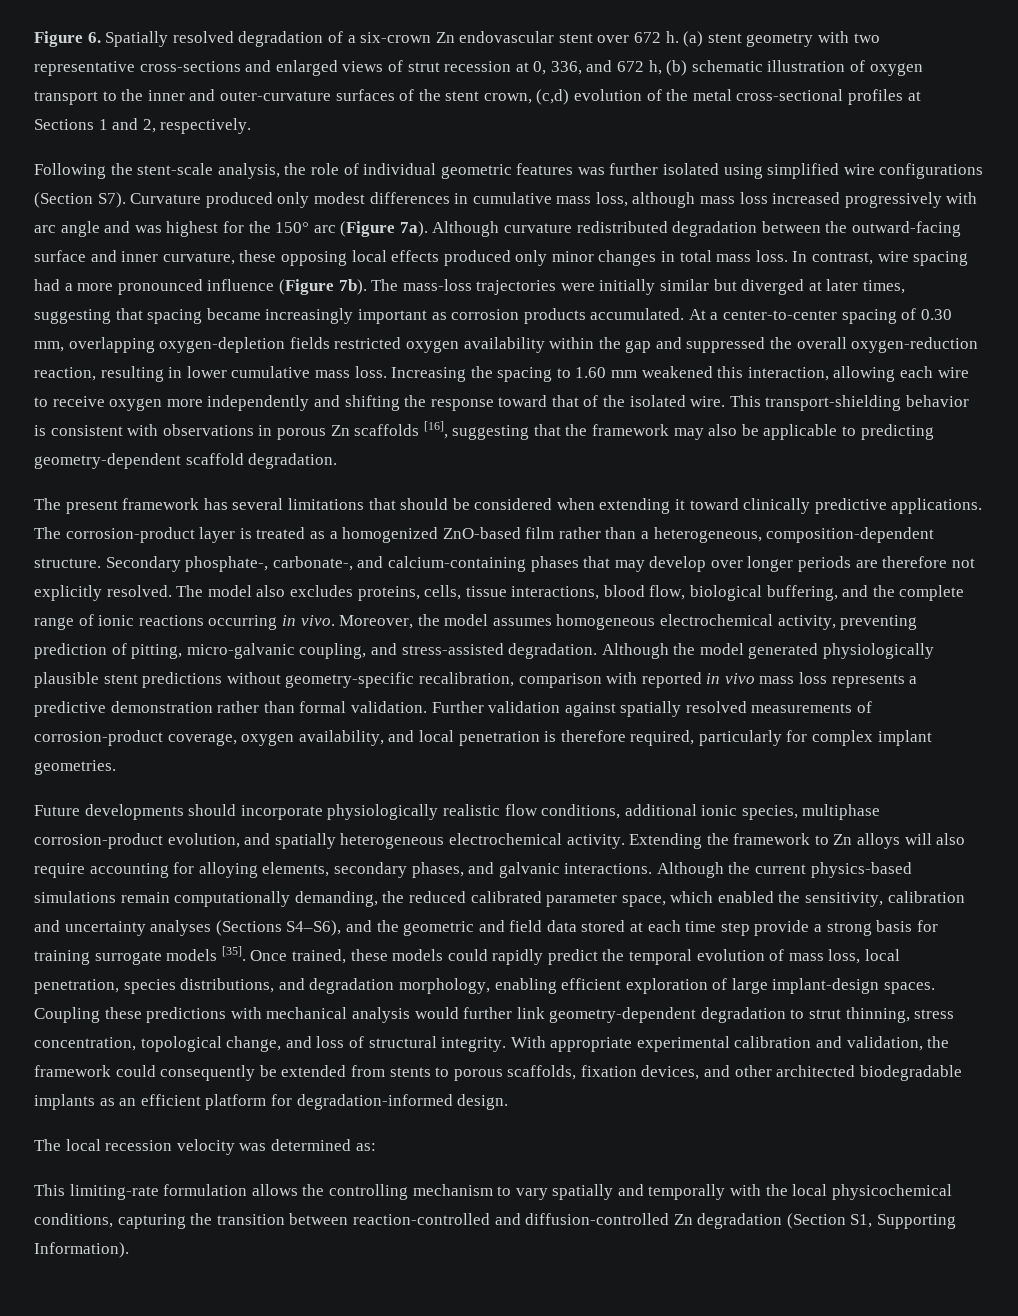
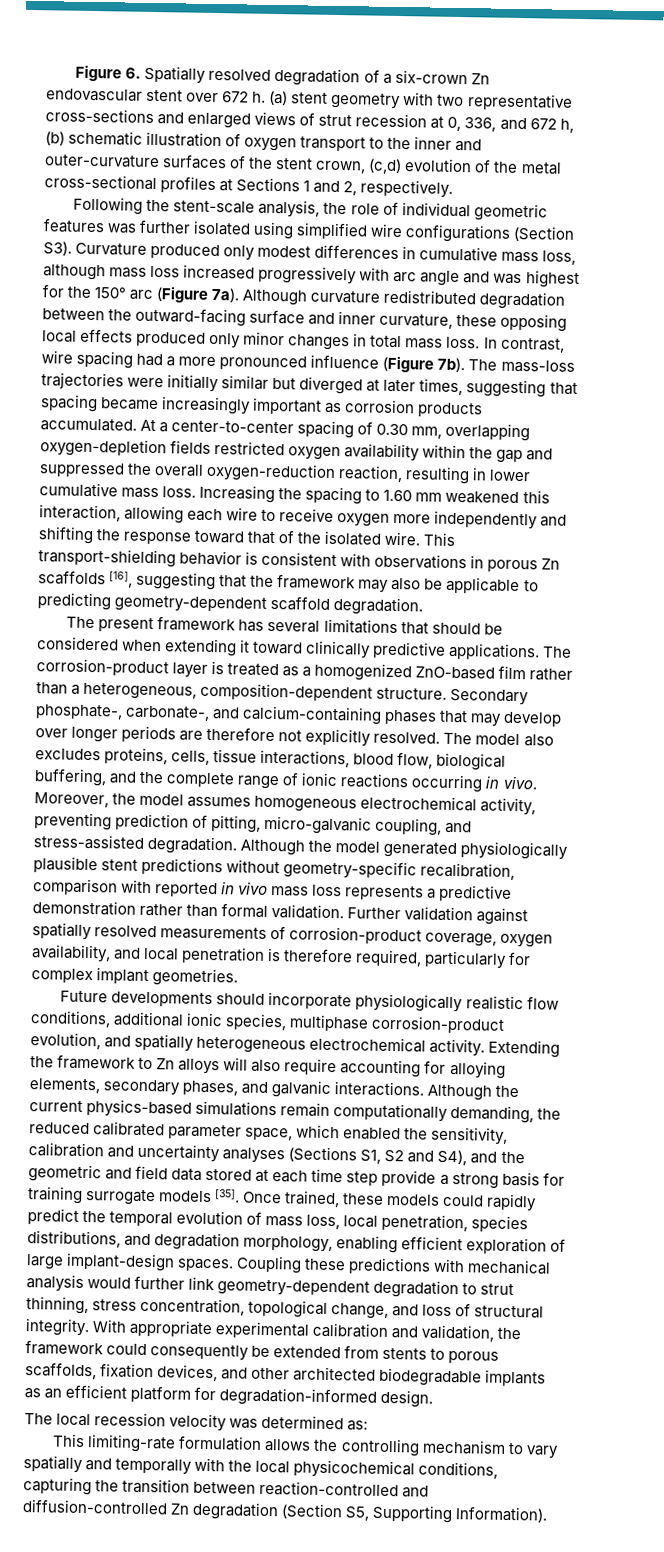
- Following the stent-scale analysis, the role of individual geometric features was further isolated using simplified wire configurations (Section S7). Curvature produced only modest differences in cumulative mass loss, although mass loss increased progressively with arc angle and was highest for the 150° arc (Figure 7a).
+ Following the stent-scale analysis, the role of individual geometric features was further isolated using simplified wire configurations (Section S3). Curvature produced only modest differences in cumulative mass loss, although mass loss increased progressively with arc angle and was highest for the 150° arc (Figure 7a).
- Although the current physics-based simulations remain computationally demanding, the reduced calibrated parameter space, which enabled the sensitivity, calibration and uncertainty analyses (Sections S4–S6), and the geometric and field data stored at each time step provide a strong basis for training surrogate models [35].
+ Although the current physics-based simulations remain computationally demanding, the reduced calibrated parameter space, which enabled the sensitivity, calibration and uncertainty analyses (Sections S1, S2 and S4), and the geometric and field data stored at each time step provide a strong basis for training surrogate models [35].
- This limiting-rate formulation allows the controlling mechanism to vary spatially and temporally with the local physicochemical conditions, capturing the transition between reaction-controlled and diffusion-controlled Zn degradation (Section S1, Supporting Information).
+ This limiting-rate formulation allows the controlling mechanism to vary spatially and temporally with the local physicochemical conditions, capturing the transition between reaction-controlled and diffusion-controlled Zn degradation (Section S5, Supporting Information).

